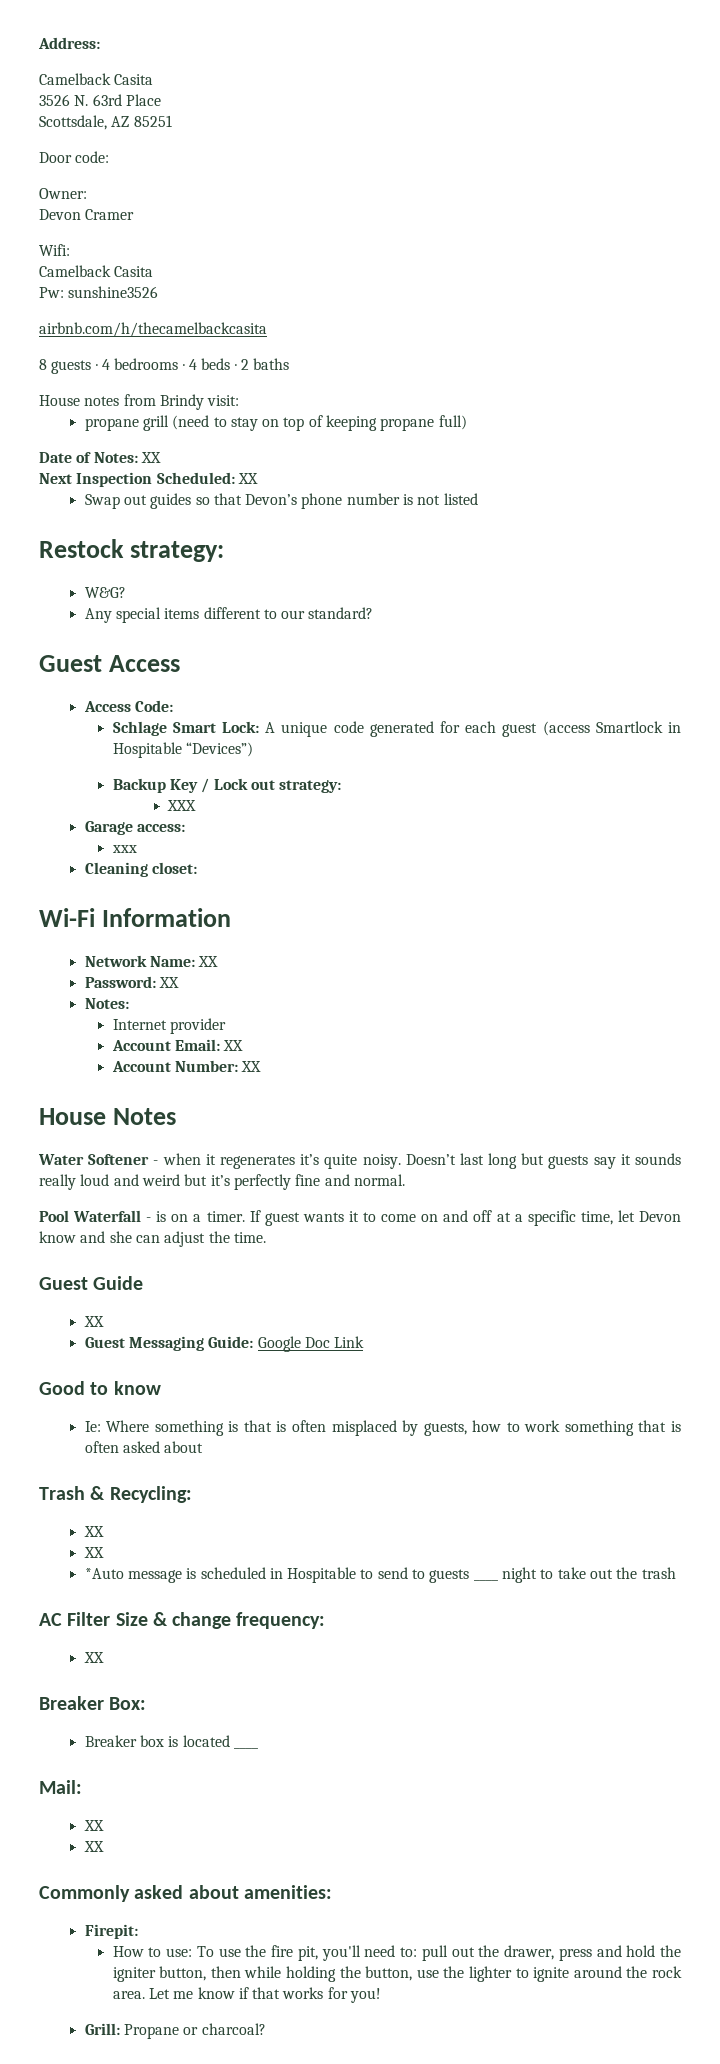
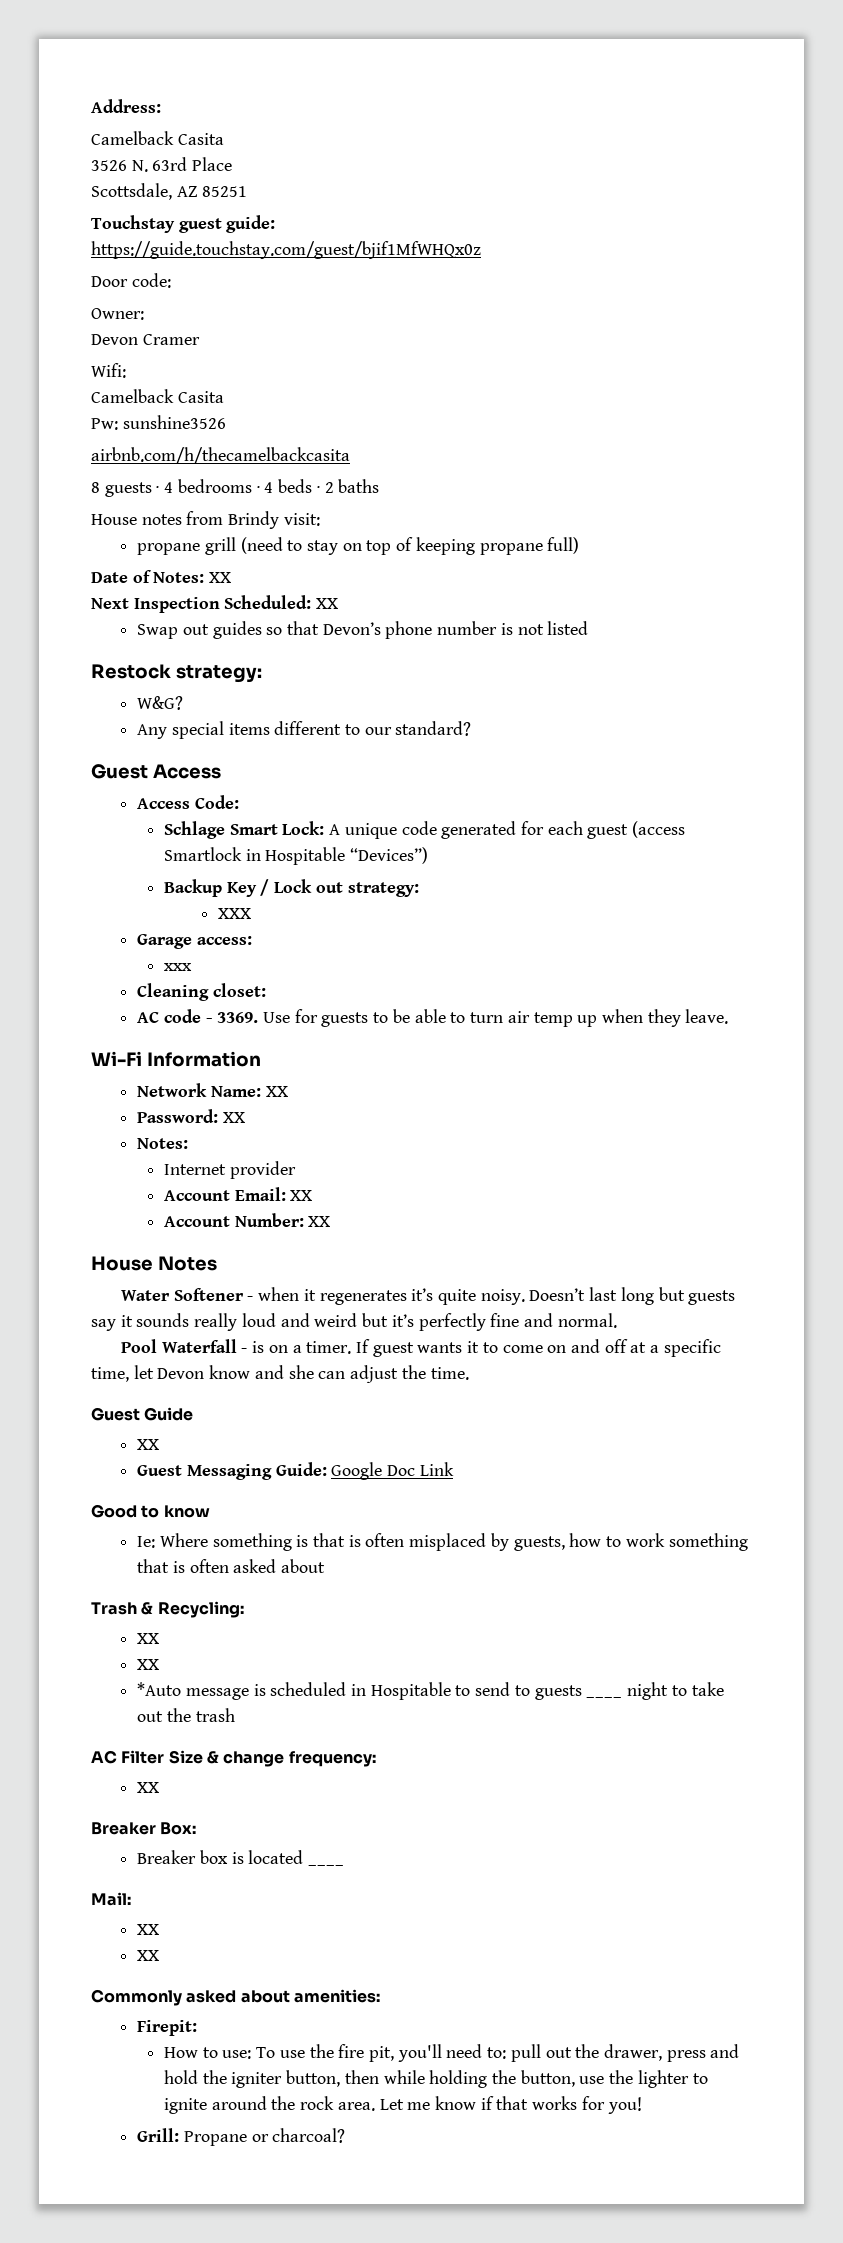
+ Touchstay guest guide:
+ https://guide.touchstay.com/guest/bjif1MfWHQx0z
+ AC code - 3369. Use for guests to be able to turn air temp up when they leave.

